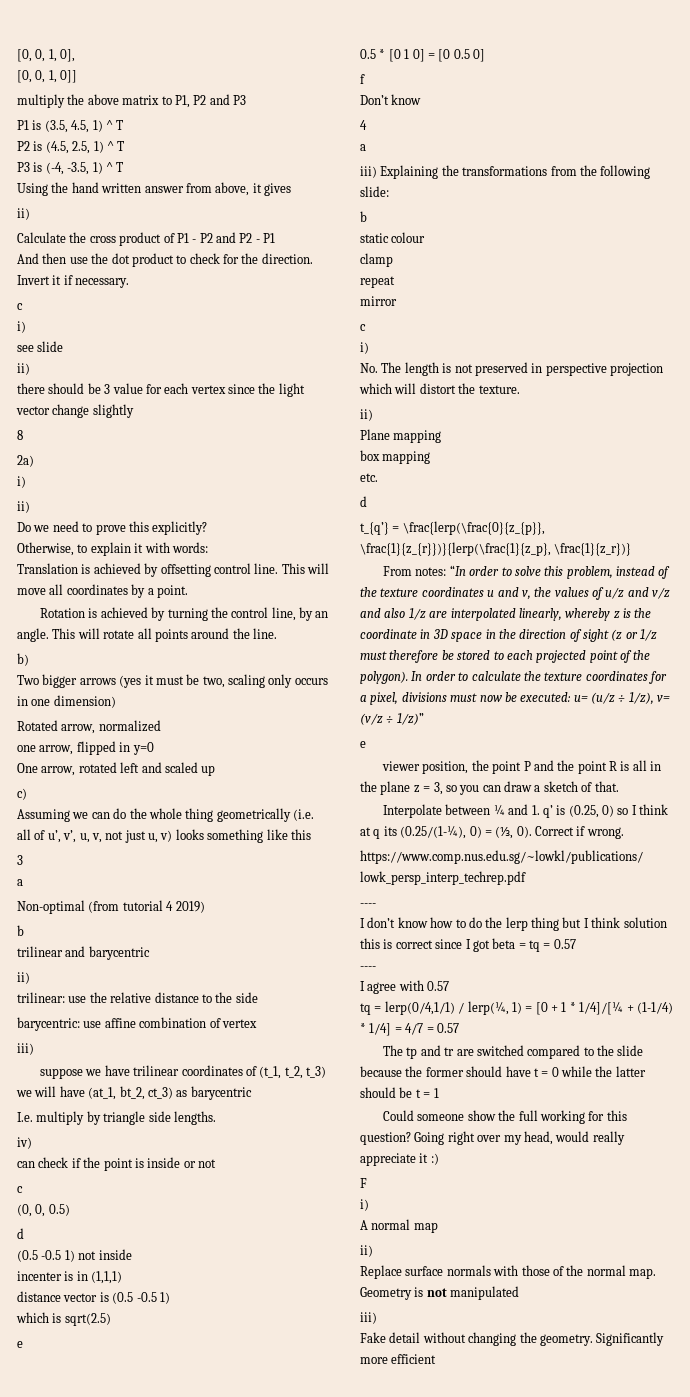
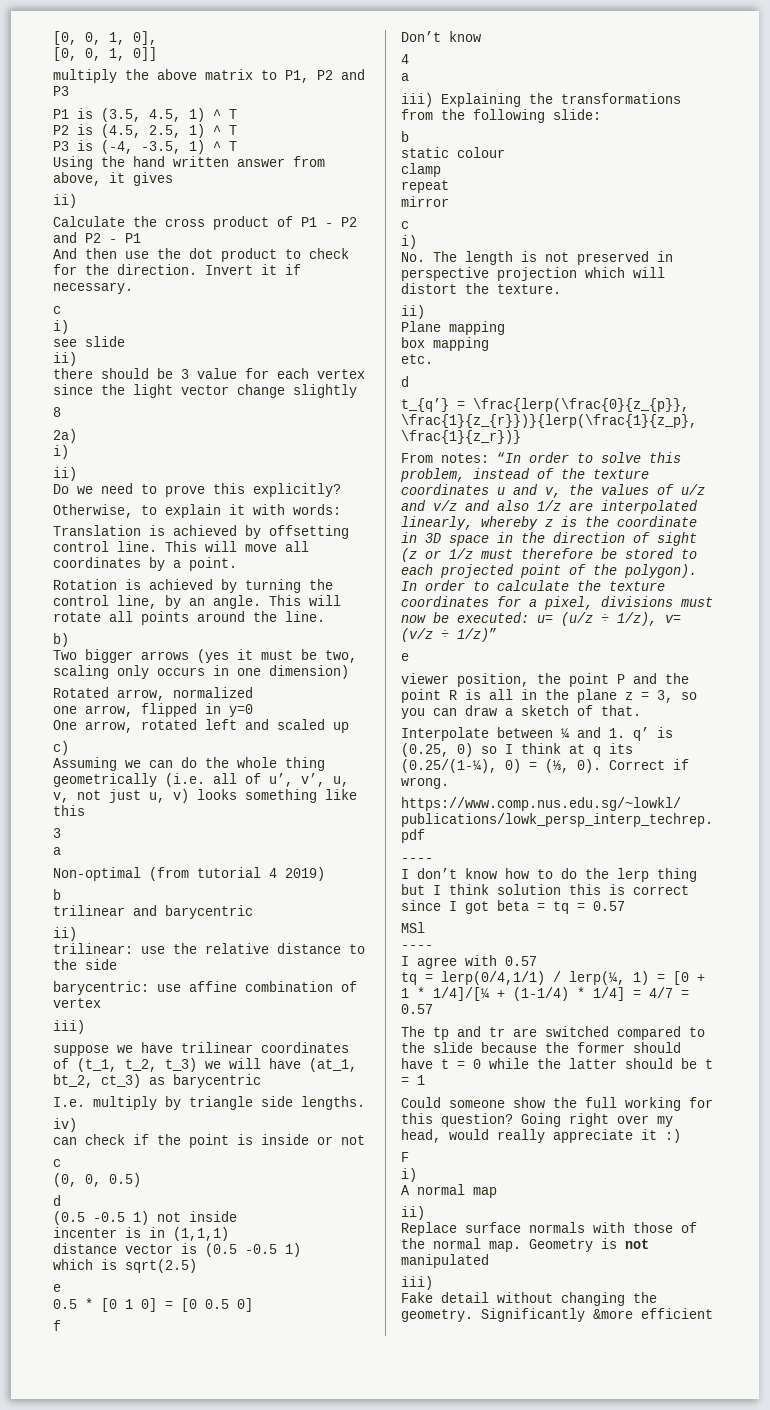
+ MSl
- Significantly more efficient
+ Significantly &more efficient

